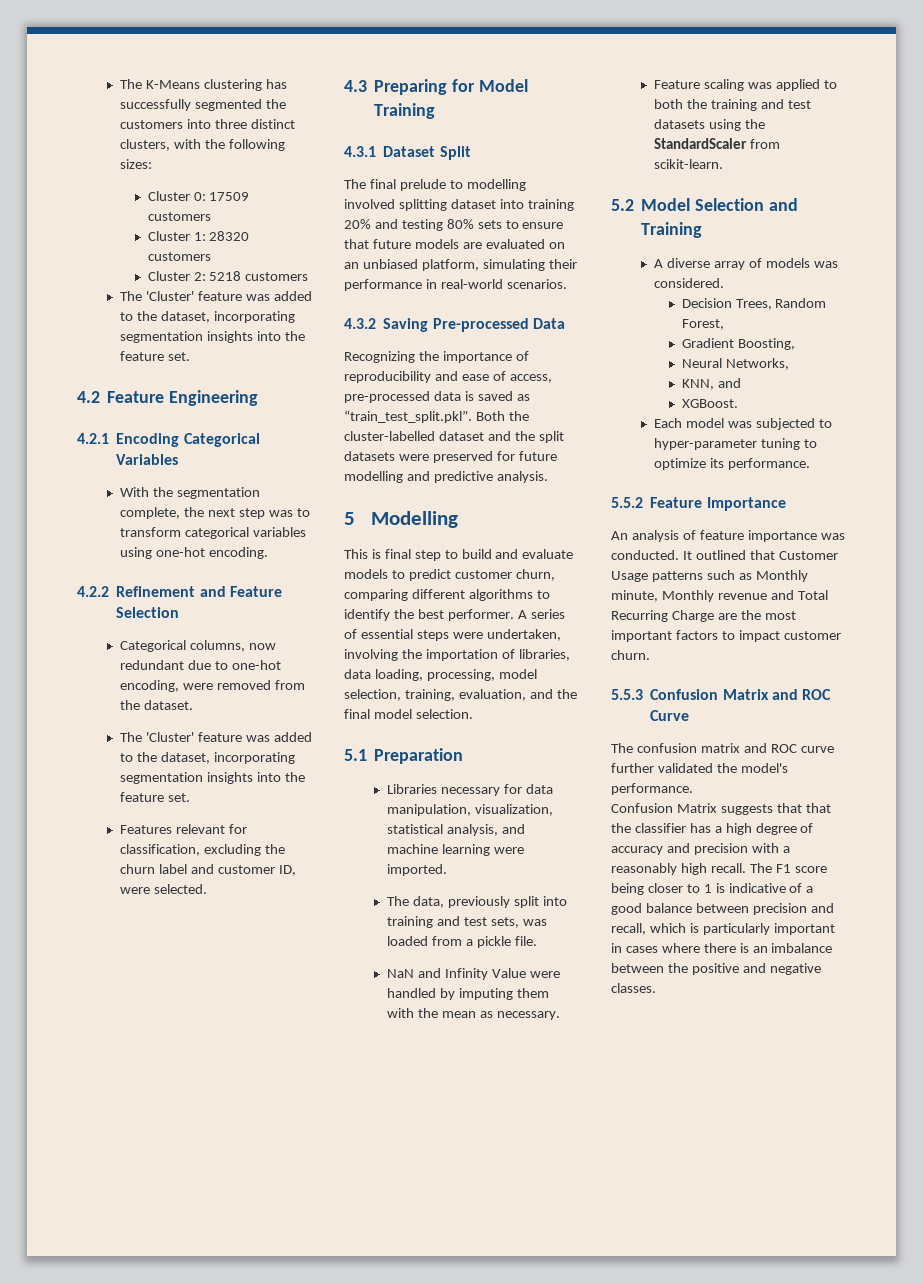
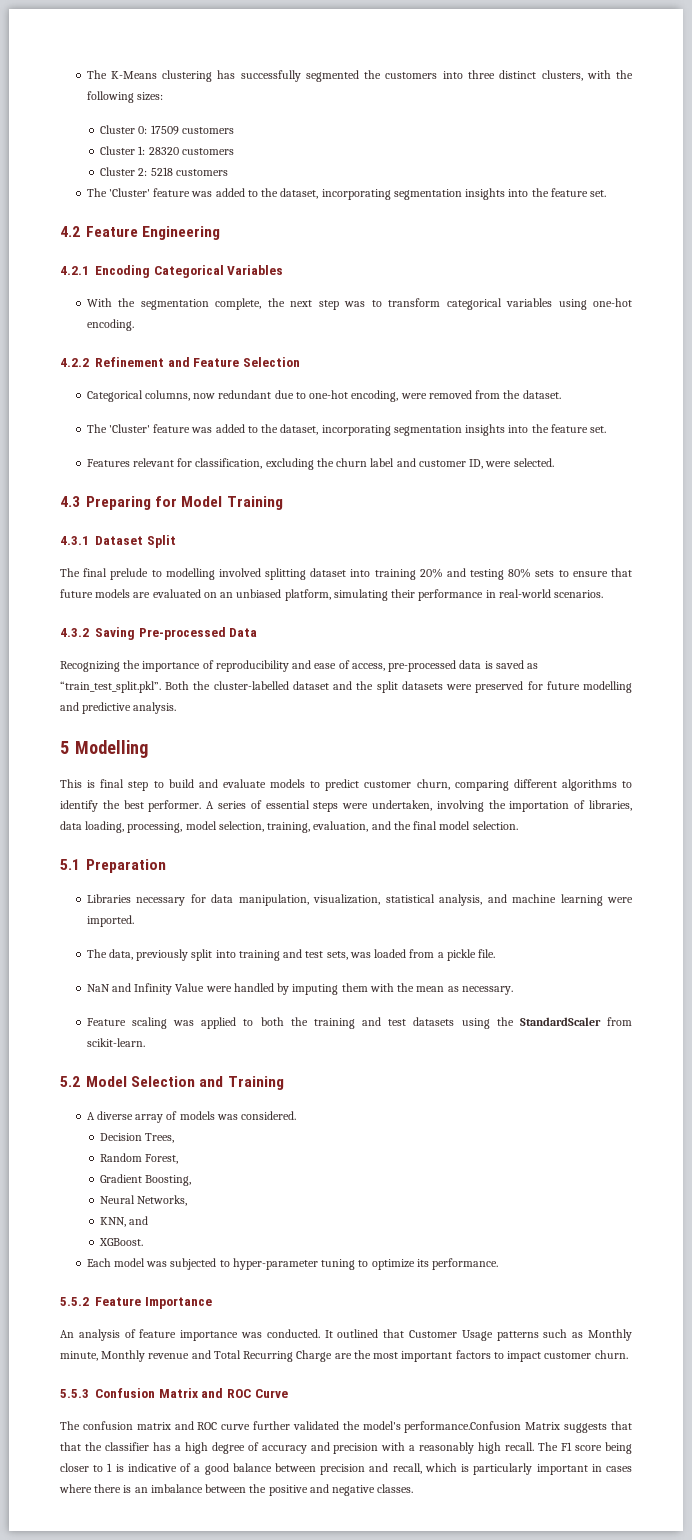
- Decision Trees, Random Forest,
+ Decision Trees,
+ Random Forest,
- The confusion matrix and ROC curve further validated the model's performance.
- Confusion Matrix suggests that that the classifier has a high degree of accuracy and precision with a reasonably high recall.
+ The confusion matrix and ROC curve further validated the model's performance.Confusion Matrix suggests that that the classifier has a high degree of accuracy and precision with a reasonably high recall.

